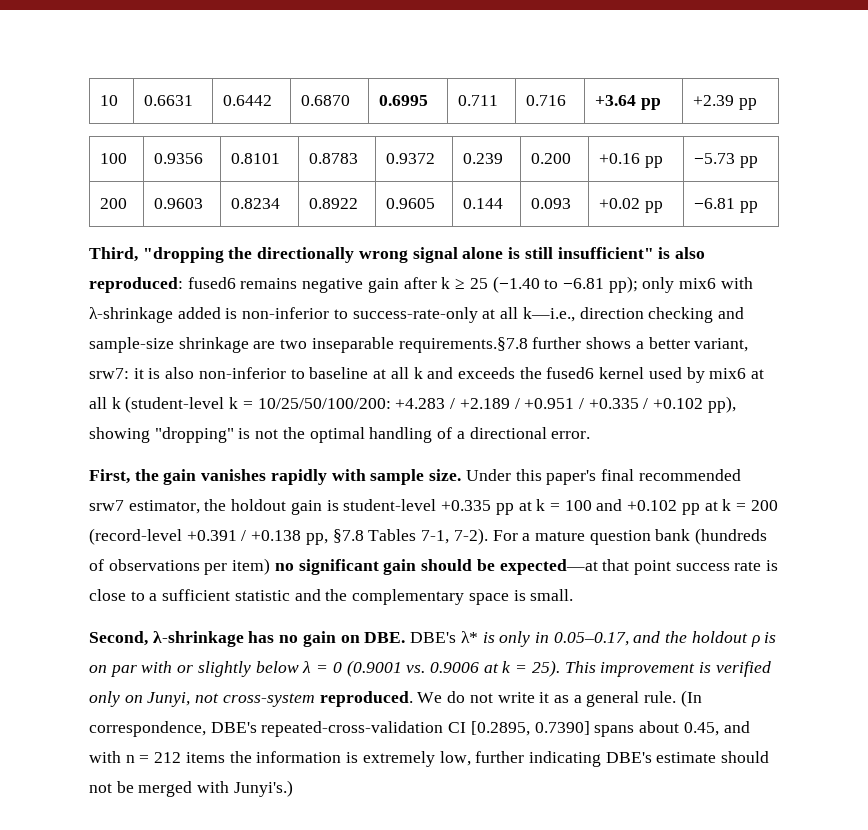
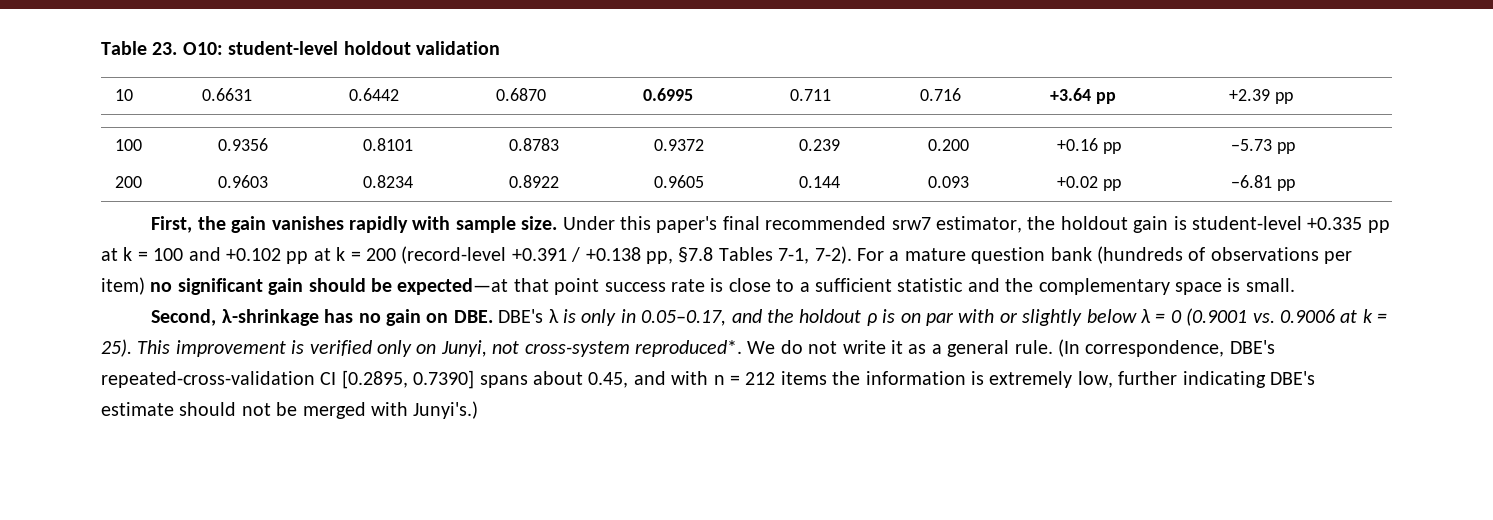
+ Table 23. O10: student-level holdout validation
- Third, "dropping the directionally wrong signal alone is still insufficient" is also reproduced: fused6 remains negative gain after k ≥ 25 (−1.40 to −6.81 pp); only mix6 with λ-shrinkage added is non-inferior to success-rate-only at all k—i.e., direction checking and sample-size shrinkage are two inseparable requirements.§7.8 further shows a better variant, srw7: it is also non-inferior to baseline at all k and exceeds the fused6 kernel used by mix6 at all k (student-level k = 10/25/50/100/200: +4.283 / +2.189 / +0.951 / +0.335 / +0.102 pp), showing "dropping" is not the optimal handling of a directional error.
- Second, λ-shrinkage has no gain on DBE. DBE's λ* is only in 0.05–0.17, and the holdout ρ is on par with or slightly below λ = 0 (0.9001 vs. 0.9006 at k = 25).
+ Second, λ-shrinkage has no gain on DBE. DBE's λ is only in 0.05–0.17, and the holdout ρ is on par with or slightly below λ = 0 (0.9001 vs. 0.9006 at k = 25).
- This improvement is verified only on Junyi, not cross-system reproduced.
+ This improvement is verified only on Junyi, not cross-system reproduced*.

